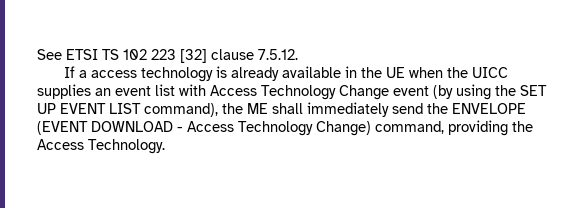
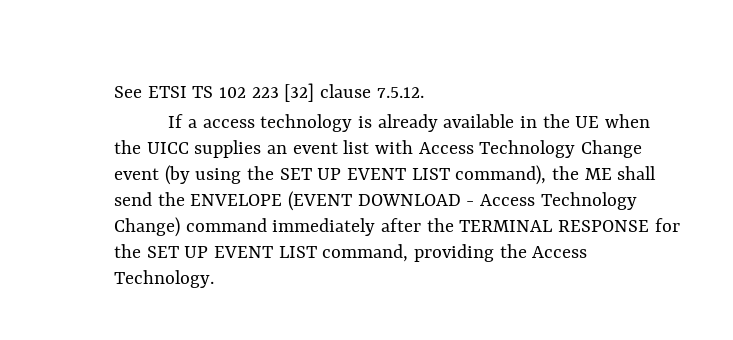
- If a access technology is already available in the UE when the UICC supplies an event list with Access Technology Change event (by using the SET UP EVENT LIST command), the ME shall immediately send the ENVELOPE (EVENT DOWNLOAD - Access Technology Change) command, providing the Access Technology.
+ If a access technology is already available in the UE when the UICC supplies an event list with Access Technology Change event (by using the SET UP EVENT LIST command), the ME shall send the ENVELOPE (EVENT DOWNLOAD - Access Technology Change) command immediately after the TERMINAL RESPONSE for the SET UP EVENT LIST command, providing the Access Technology.

